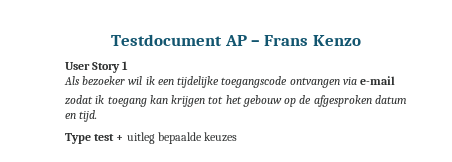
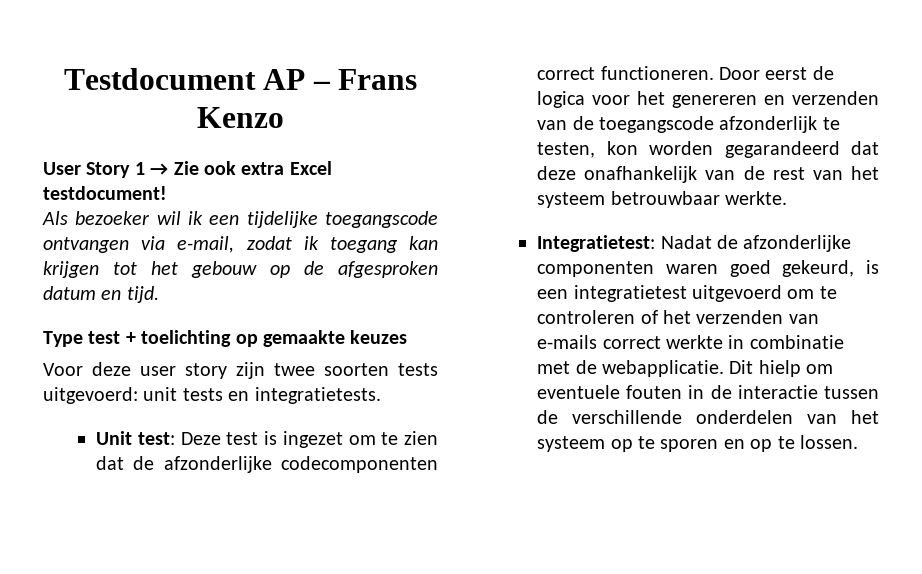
- User Story 1
+ User Story 1 → Zie ook extra Excel testdocument!
- Als bezoeker wil ik een tijdelijke toegangscode ontvangen via e-mail
- zodat ik toegang kan krijgen tot het gebouw op de afgesproken datum en tijd.
+ Als bezoeker wil ik een tijdelijke toegangscode ontvangen via e-mail, zodat ik toegang kan krijgen tot het gebouw op de afgesproken datum en tijd.
- Type test + uitleg bepaalde keuzes
+ Type test + toelichting op gemaakte keuzes
+ Voor deze user story zijn twee soorten tests uitgevoerd: unit tests en integratietests.
+ Unit test: Deze test is ingezet om te zien dat de afzonderlijke codecomponenten correct functioneren. Door eerst de logica voor het genereren en verzenden van de toegangscode afzonderlijk te testen, kon worden gegarandeerd dat deze onafhankelijk van de rest van het systeem betrouwbaar werkte.
+ Integratietest: Nadat de afzonderlijke componenten waren goed gekeurd, is een integratietest uitgevoerd om te controleren of het verzenden van e-mails correct werkte in combinatie met de webapplicatie. Dit hielp om eventuele fouten in de interactie tussen de verschillende onderdelen van het systeem op te sporen en op te lossen.

